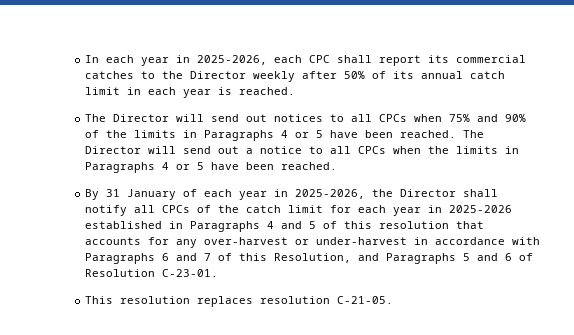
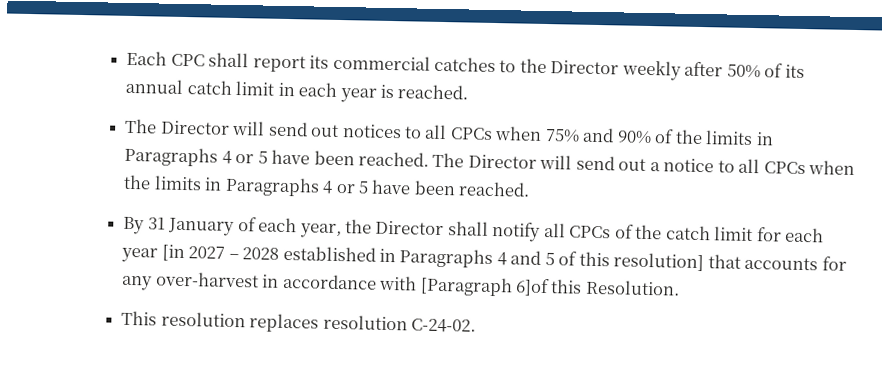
- In each year in 2025-2026, each CPC shall report its commercial catches to the Director weekly after 50% of its annual catch limit in each year is reached.
+ Each CPC shall report its commercial catches to the Director weekly after 50% of its annual catch limit in each year is reached.
- By 31 January of each year in 2025-2026, the Director shall notify all CPCs of the catch limit for each year in 2025-2026 established in Paragraphs 4 and 5 of this resolution that accounts for any over-harvest or under-harvest in accordance with Paragraphs 6 and 7 of this Resolution, and Paragraphs 5 and 6 of Resolution C-23-01.
+ By 31 January of each year, the Director shall notify all CPCs of the catch limit for each year [in 2027 – 2028 established in Paragraphs 4 and 5 of this resolution] that accounts for any over-harvest in accordance with [Paragraph 6]of this Resolution.
- This resolution replaces resolution C-21-05.
+ This resolution replaces resolution C-24-02.

